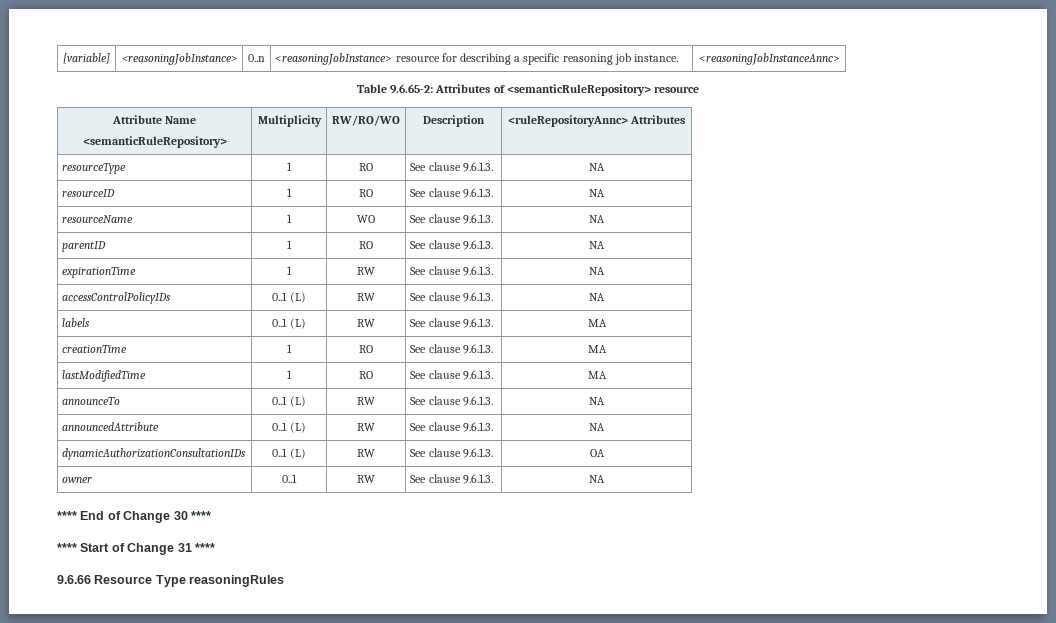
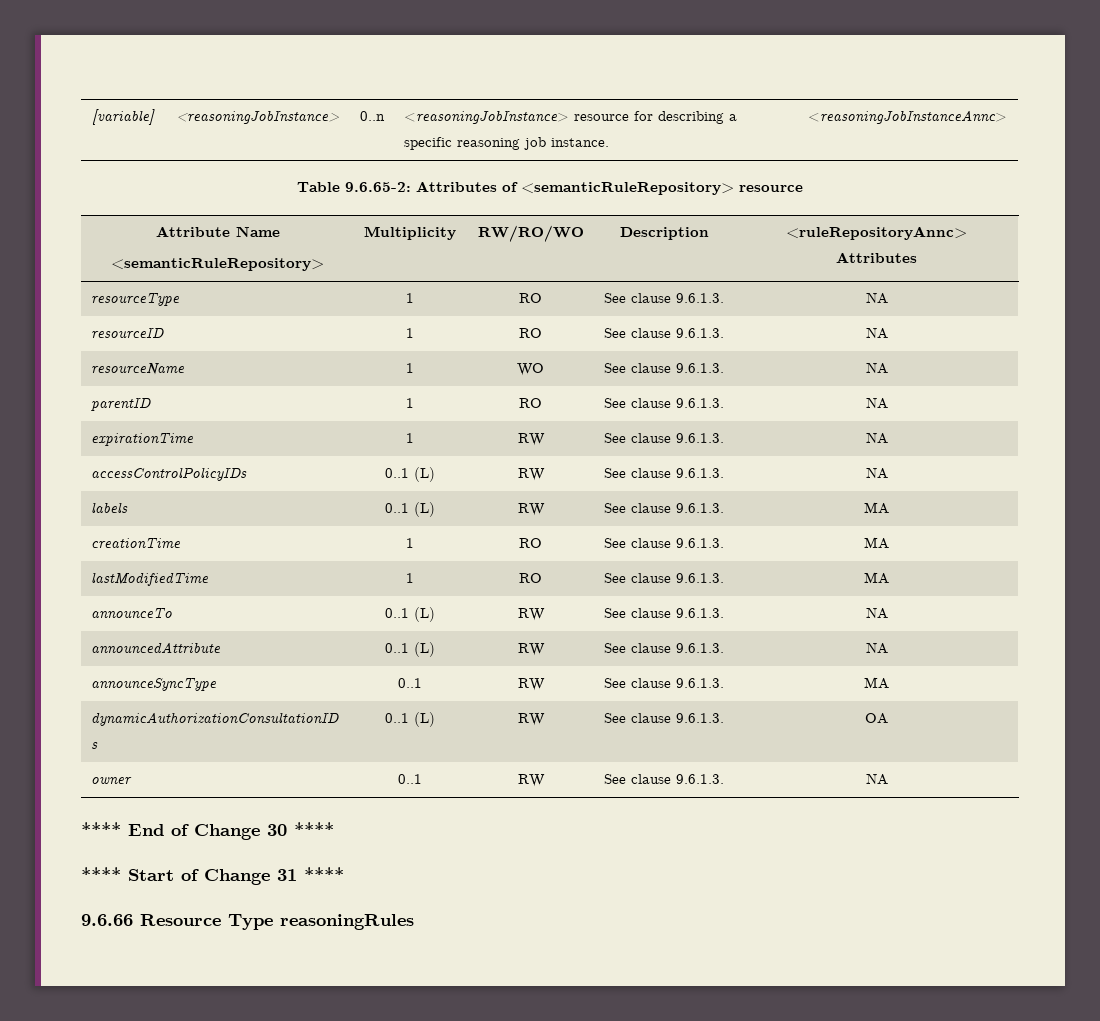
+ announceSyncType | 0..1 | RW | See clause 9.6.1.3. | MA

